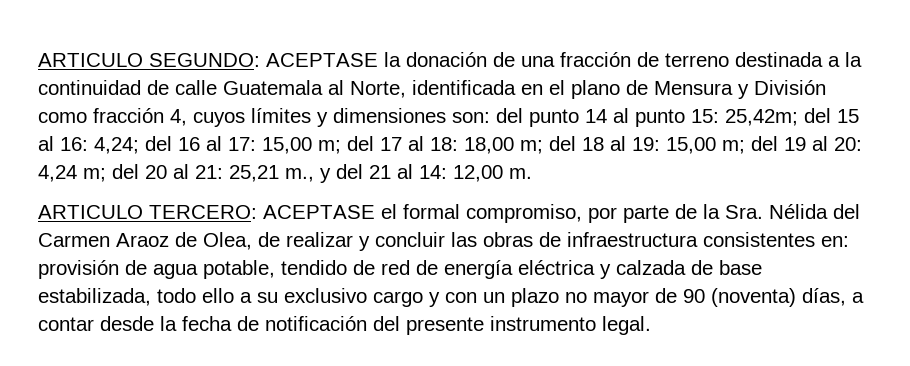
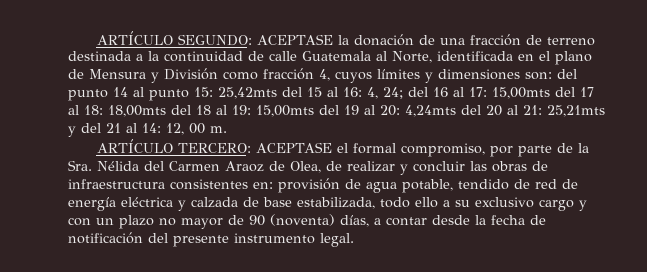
- ARTICULO SEGUNDO:
+ ARTÍCULO SEGUNDO:
- 25,42m; del 15 al 16:
+ 25,42mts del 15 al 16:
- 4,24;
+ 4, 24;
- 15,00 m; del 17 al 18:
+ 15,00mts del 17 al 18:
- 18,00 m; del 18 al 19:
+ 18,00mts del 18 al 19:
- 15,00 m; del 19 al 20:
+ 15,00mts del 19 al 20:
- 4,24 m; del 20 al 21:
+ 4,24mts del 20 al 21:
- 25,21 m., y del 21 al 14:
+ 25,21mts y del 21 al 14:
- 12,00 m.
+ 12, 00 m.
- ARTICULO TERCERO:
+ ARTÍCULO TERCERO:

